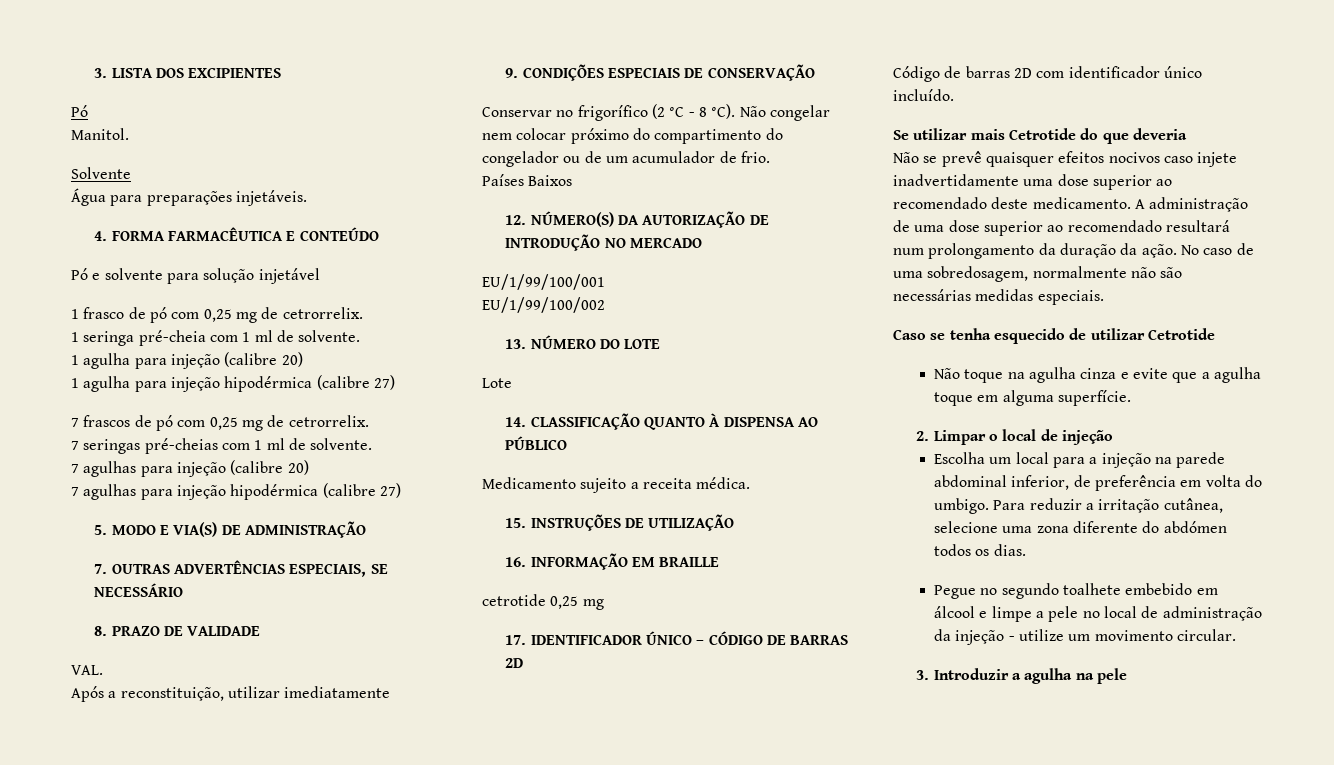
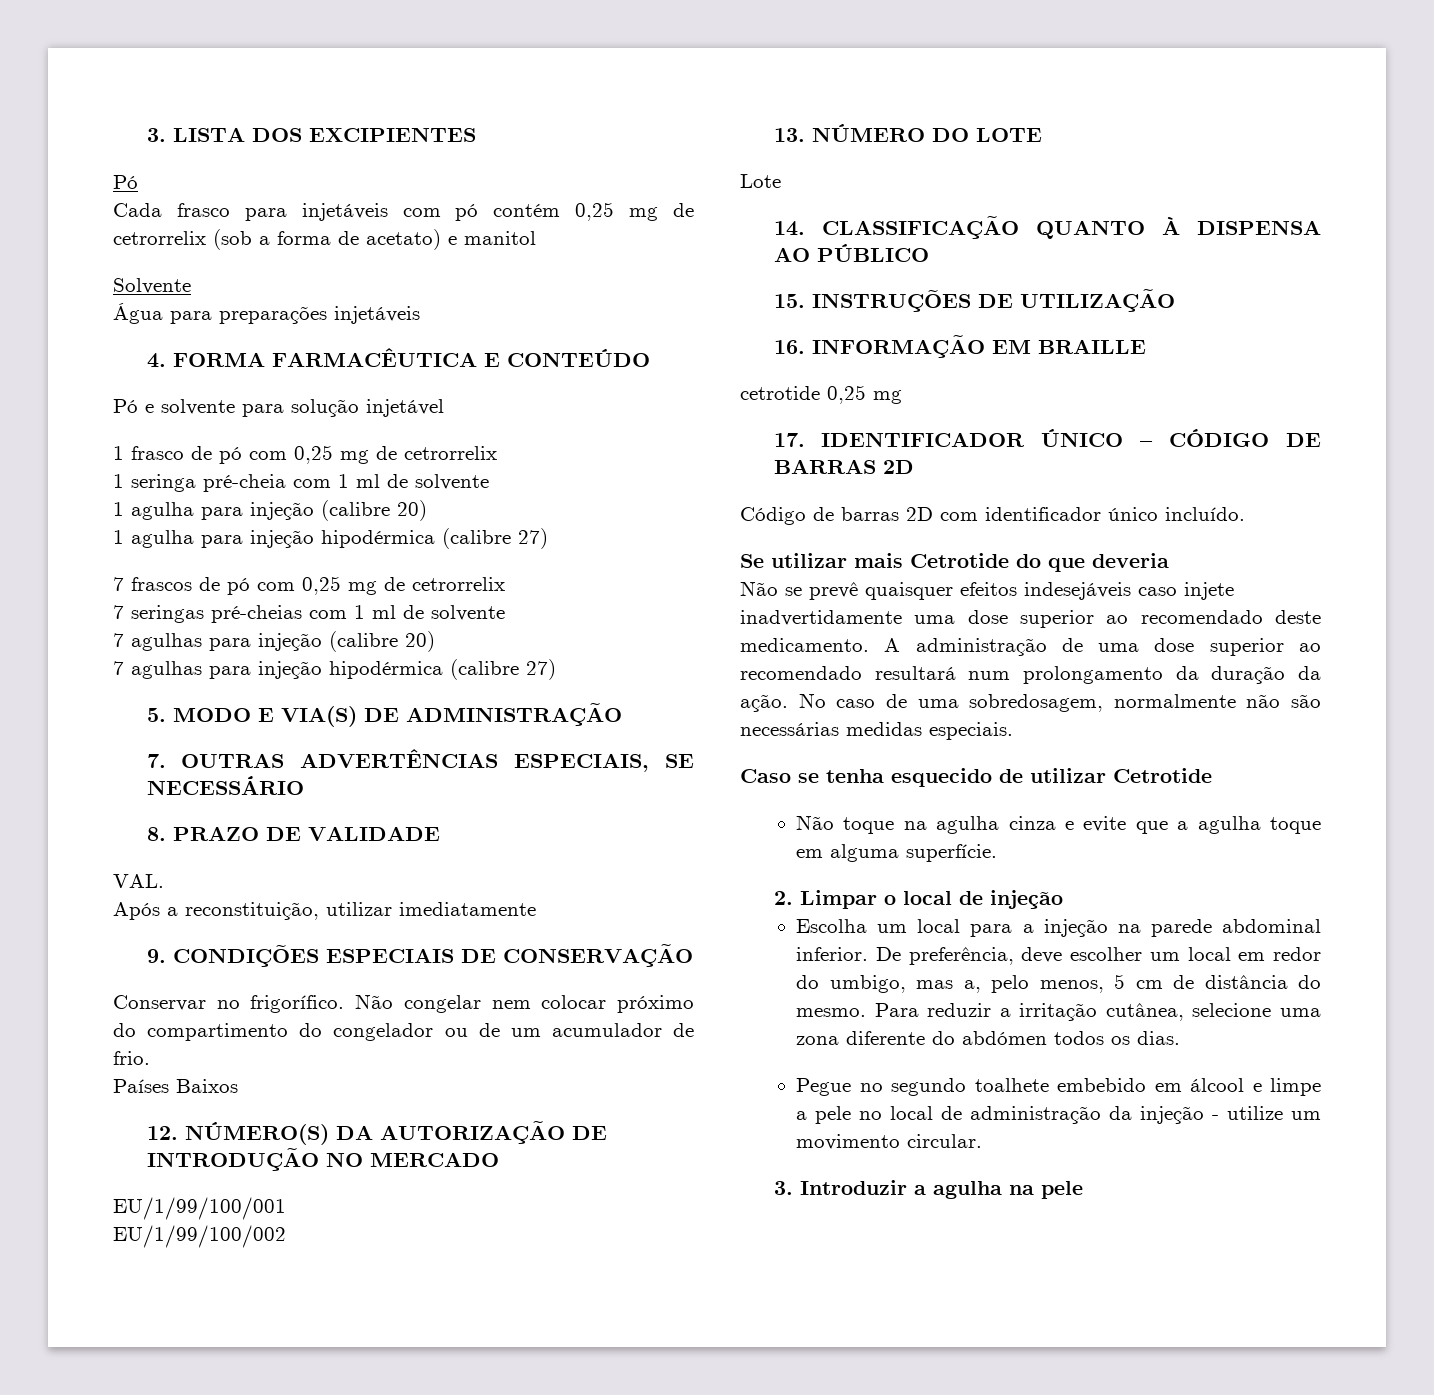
- Manitol.
+ Cada frasco para injetáveis com pó contém 0,25 mg de cetrorrelix (sob a forma de acetato) e manitol
- Água para preparações injetáveis.
+ Água para preparações injetáveis
- 1 frasco de pó com 0,25 mg de cetrorrelix.
+ 1 frasco de pó com 0,25 mg de cetrorrelix
- 1 seringa pré-cheia com 1 ml de solvente.
+ 1 seringa pré-cheia com 1 ml de solvente
- 7 frascos de pó com 0,25 mg de cetrorrelix.
+ 7 frascos de pó com 0,25 mg de cetrorrelix
- 7 seringas pré-cheias com 1 ml de solvente.
+ 7 seringas pré-cheias com 1 ml de solvente
- Conservar no frigorífico (2 °C - 8 °C).
+ Conservar no frigorífico.
- Medicamento sujeito a receita médica.
- Não se prevê quaisquer efeitos nocivos caso injete inadvertidamente uma dose superior ao recomendado deste medicamento.
+ Não se prevê quaisquer efeitos indesejáveis caso injete inadvertidamente uma dose superior ao recomendado deste medicamento.
- Escolha um local para a injeção na parede abdominal inferior, de preferência em volta do umbigo.
+ Escolha um local para a injeção na parede abdominal inferior. De preferência, deve escolher um local em redor do umbigo, mas a, pelo menos, 5 cm de distância do mesmo.

